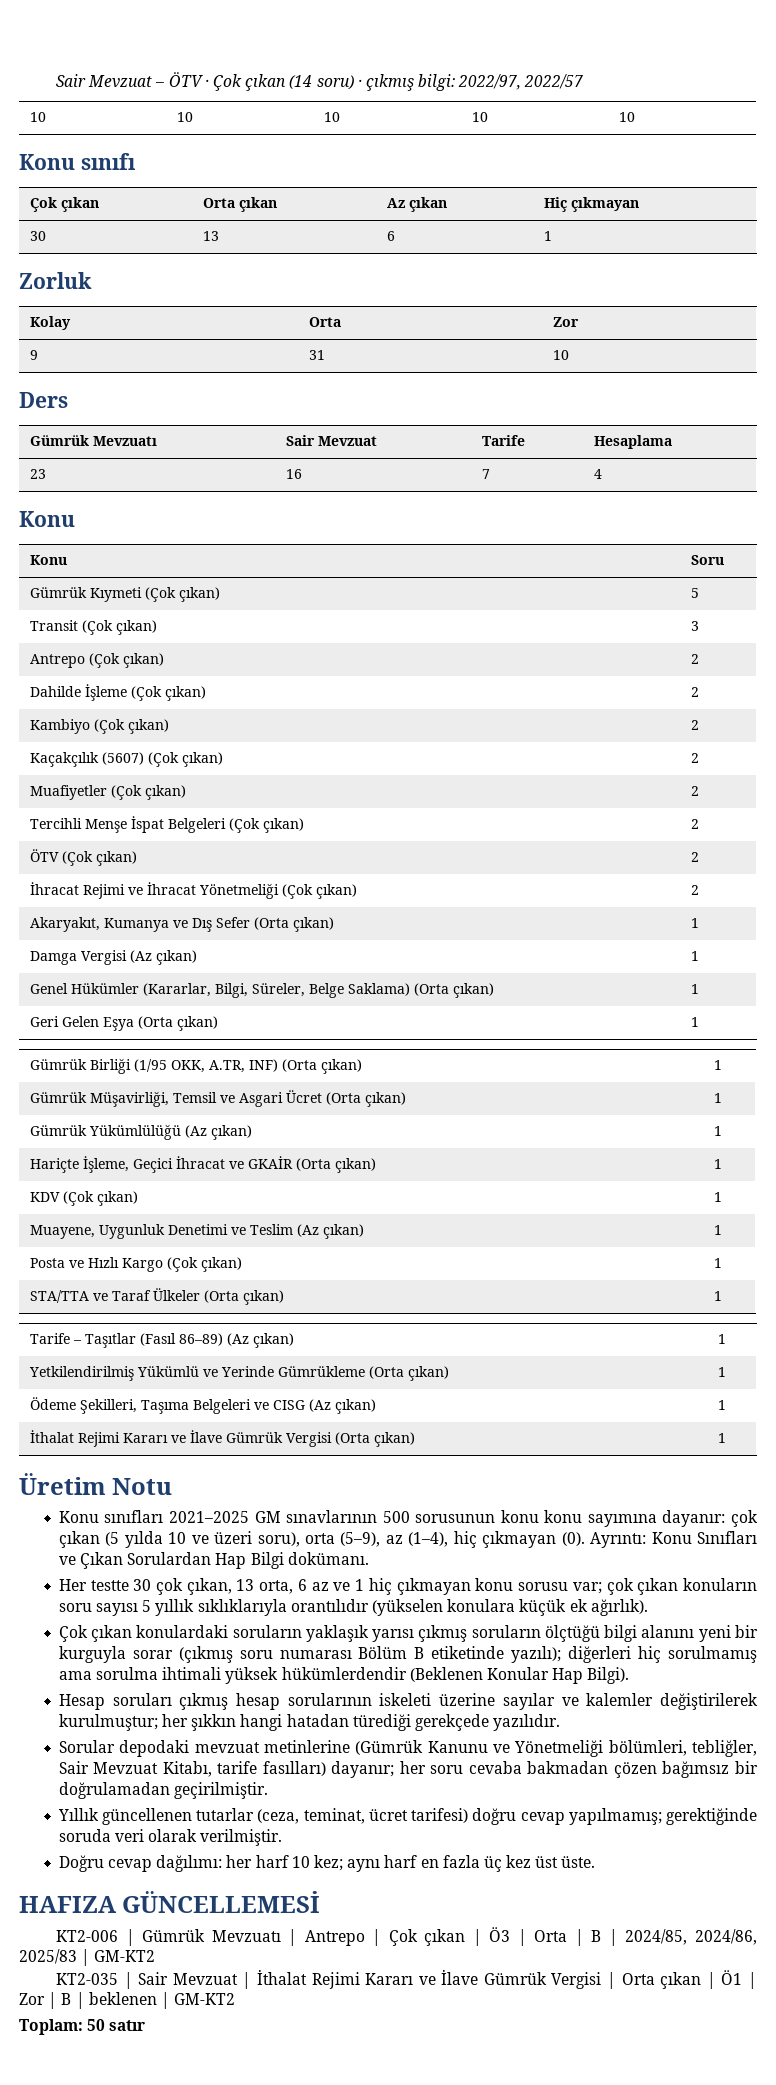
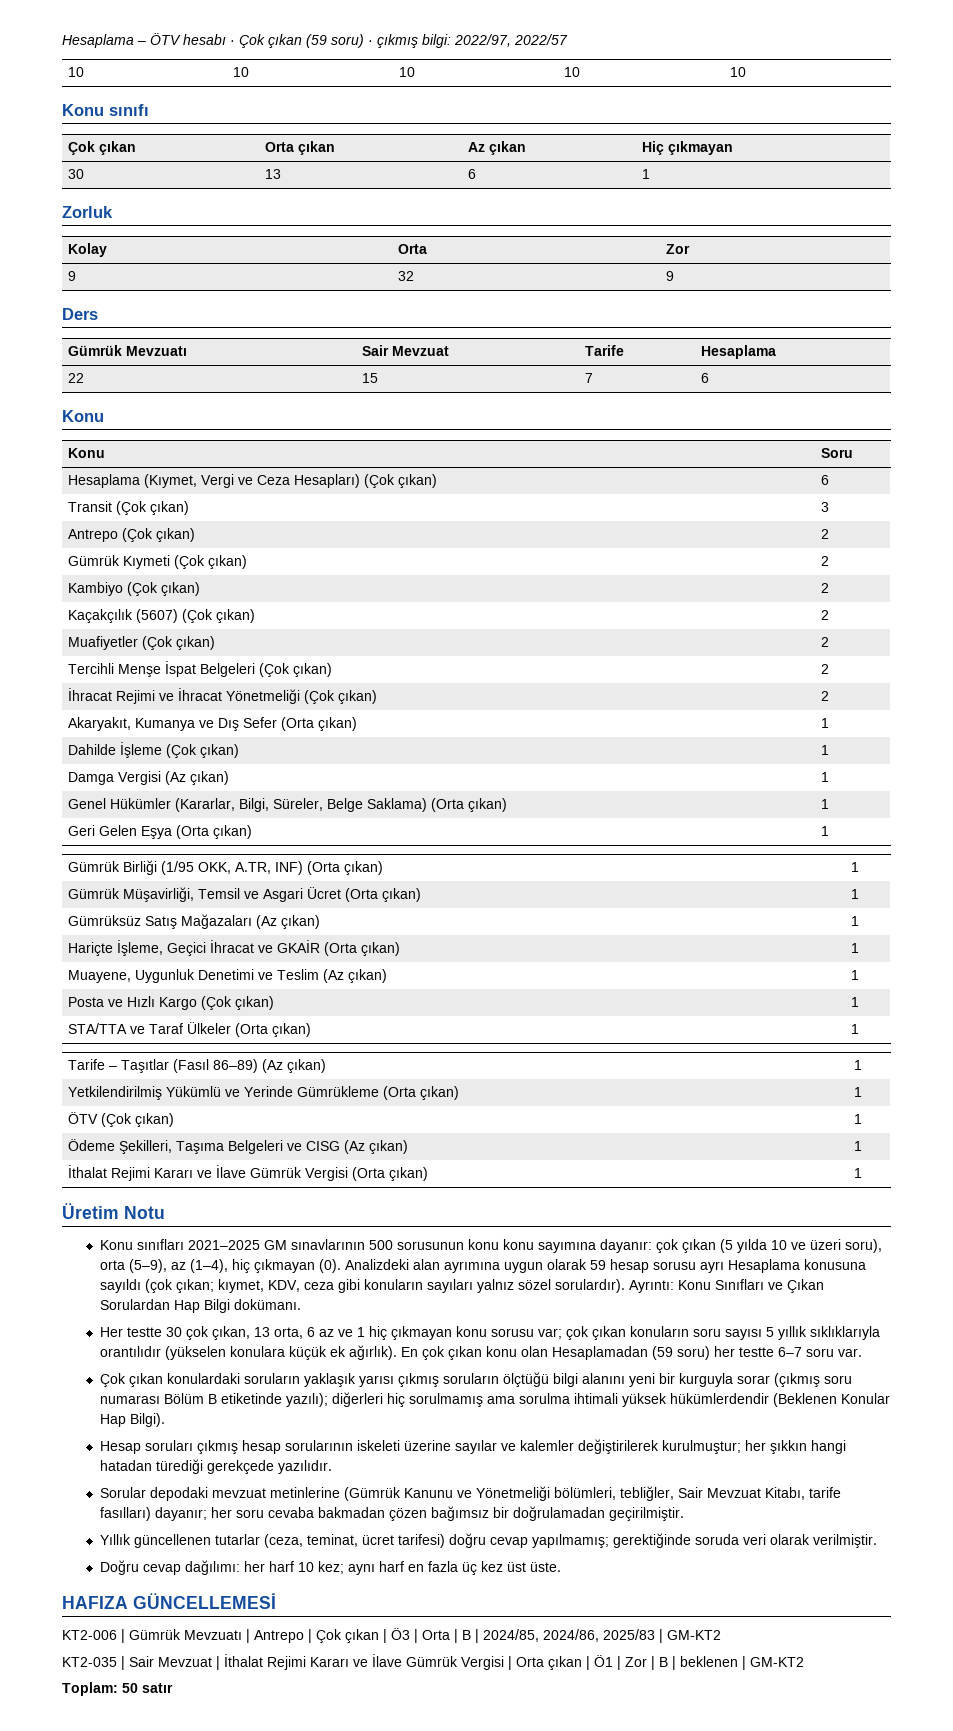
- Sair Mevzuat – ÖTV · Çok çıkan (14 soru) · çıkmış bilgi: 2022/97, 2022/57
+ Hesaplama – ÖTV hesabı · Çok çıkan (59 soru) · çıkmış bilgi: 2022/97, 2022/57
- 9 | 31 | 10
+ 9 | 32 | 9
- 23 | 16 | 7 | 4
+ 22 | 15 | 7 | 6
- Gümrük Kıymeti (Çok çıkan) | 5
+ Hesaplama (Kıymet, Vergi ve Ceza Hesapları) (Çok çıkan) | 6
- Dahilde İşleme (Çok çıkan) | 2
+ Gümrük Kıymeti (Çok çıkan) | 2
- ÖTV (Çok çıkan) | 2
+ Dahilde İşleme (Çok çıkan) | 1
- Gümrük Yükümlülüğü (Az çıkan) | 1
+ Gümrüksüz Satış Mağazaları (Az çıkan) | 1
- KDV (Çok çıkan) | 1
+ ÖTV (Çok çıkan) | 1
+ Analizdeki alan ayrımına uygun olarak 59 hesap sorusu ayrı Hesaplama konusuna sayıldı (çok çıkan; kıymet, KDV, ceza gibi konuların sayıları yalnız sözel sorulardır).
+ En çok çıkan konu olan Hesaplamadan (59 soru) her testte 6–7 soru var.

